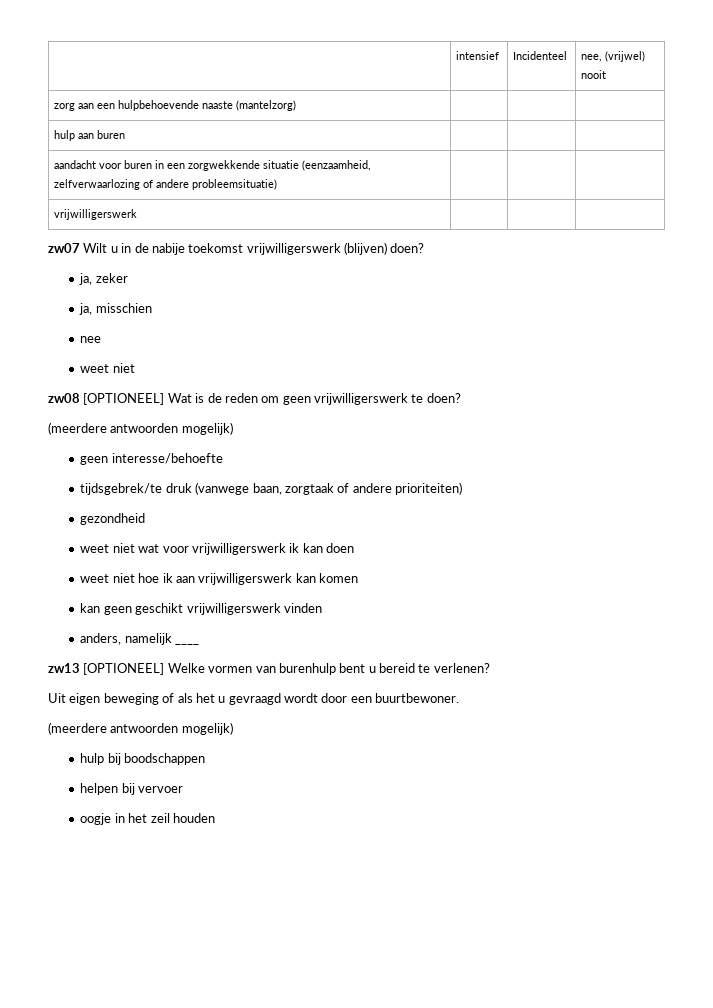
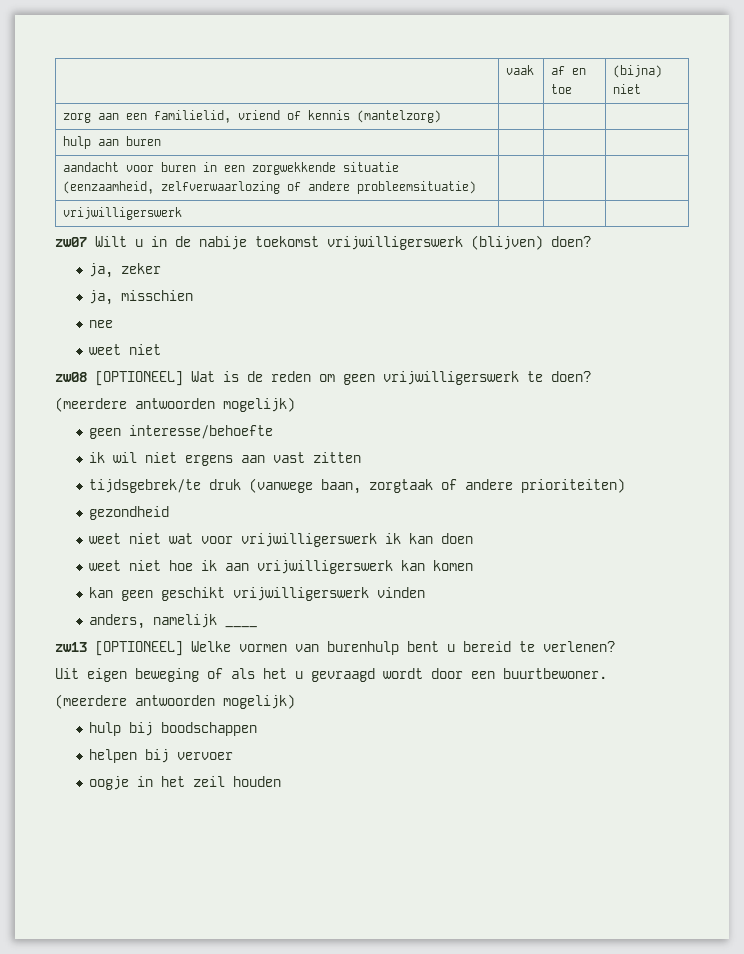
- | intensief | Incidenteel | nee, (vrijwel) nooit
+ | vaak | af en toe | (bijna) niet
- zorg aan een hulpbehoevende naaste (mantelzorg) | | |
+ zorg aan een familielid, vriend of kennis (mantelzorg) | | |
+ ik wil niet ergens aan vast zitten

